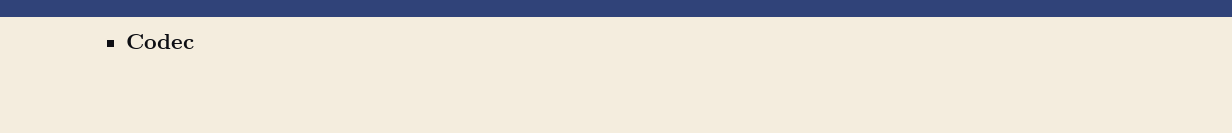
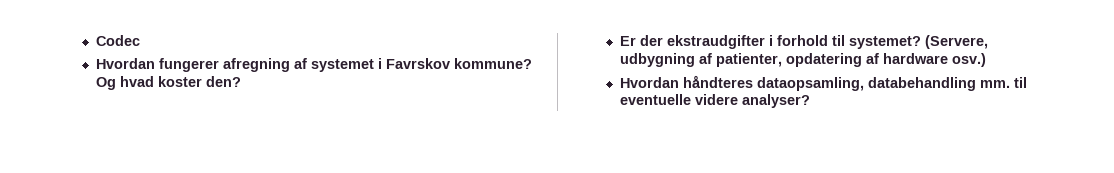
+ Hvordan fungerer afregning af systemet i Favrskov kommune? Og hvad koster den?
+ Er der ekstraudgifter i forhold til systemet? (Servere, udbygning af patienter, opdatering af hardware osv.)
+ Hvordan håndteres dataopsamling, databehandling mm. til eventuelle videre analyser?

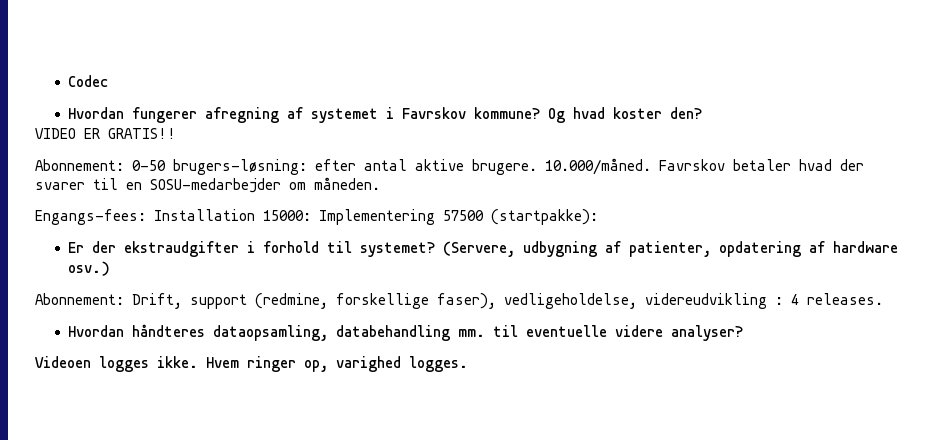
+ VIDEO ER GRATIS!!
+ Abonnement: 0-50 brugers-løsning: efter antal aktive brugere. 10.000/måned. Favrskov betaler hvad der svarer til en SOSU-medarbejder om måneden.
+ Engangs-fees: Installation 15000: Implementering 57500 (startpakke):
+ Abonnement: Drift, support (redmine, forskellige faser), vedligeholdelse, videreudvikling : 4 releases.
+ Videoen logges ikke. Hvem ringer op, varighed logges.

